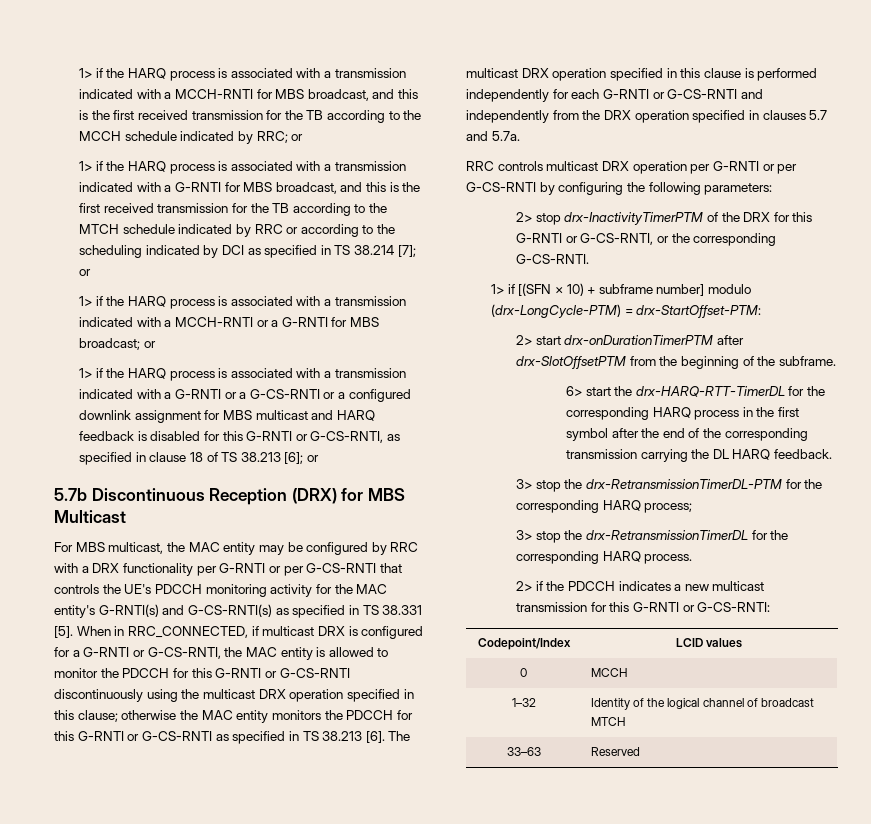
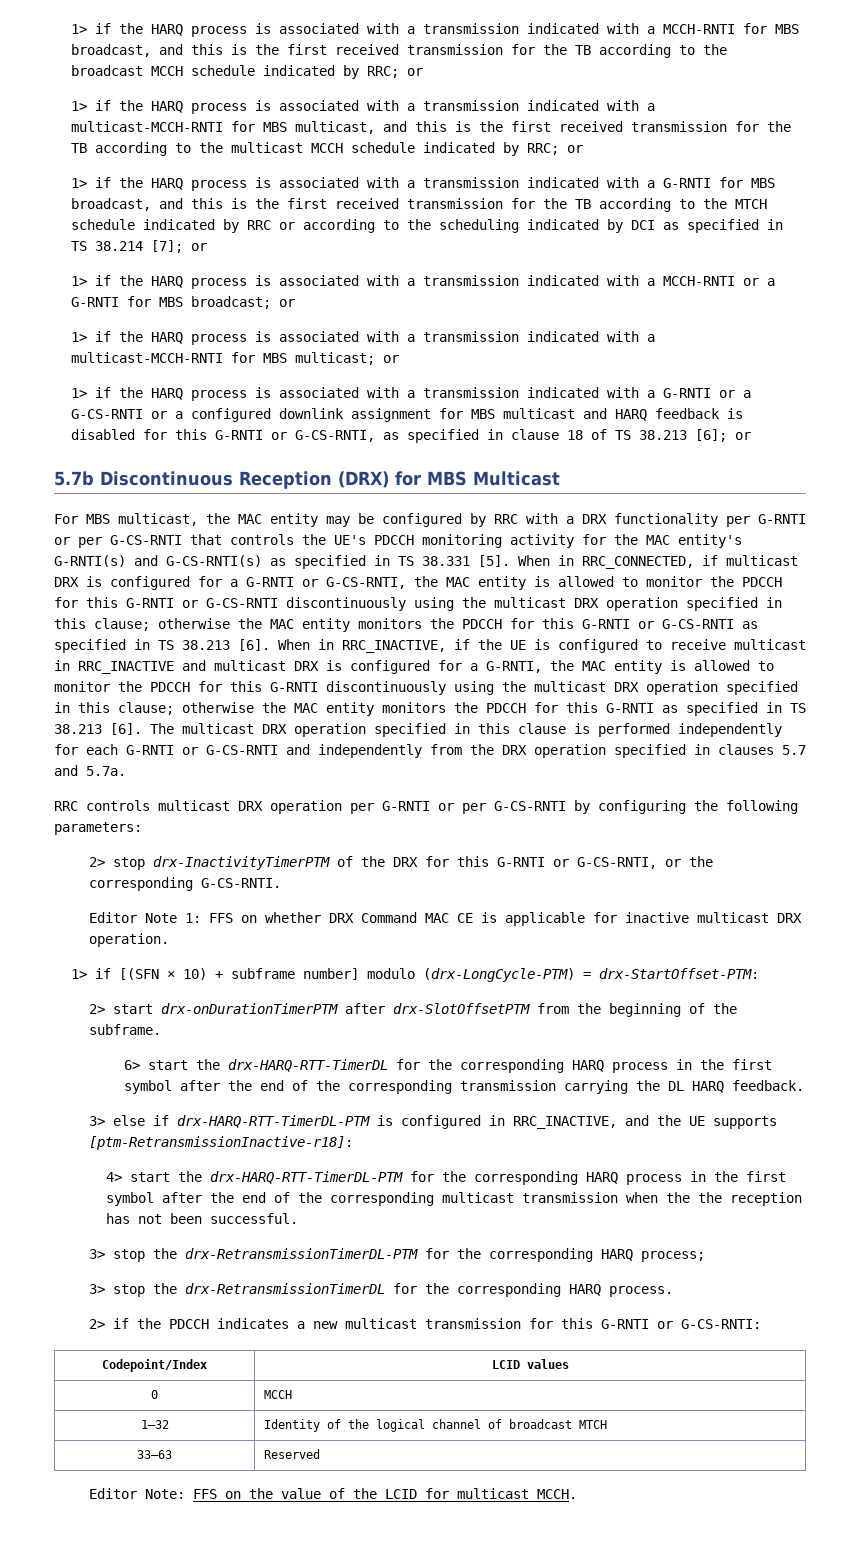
- 1> if the HARQ process is associated with a transmission indicated with a MCCH-RNTI for MBS broadcast, and this is the first received transmission for the TB according to the MCCH schedule indicated by RRC; or
+ 1> if the HARQ process is associated with a transmission indicated with a MCCH-RNTI for MBS broadcast, and this is the first received transmission for the TB according to the broadcast MCCH schedule indicated by RRC; or
+ 1> if the HARQ process is associated with a transmission indicated with a multicast-MCCH-RNTI for MBS multicast, and this is the first received transmission for the TB according to the multicast MCCH schedule indicated by RRC; or
+ 1> if the HARQ process is associated with a transmission indicated with a multicast-MCCH-RNTI for MBS multicast; or
+ When in RRC_INACTIVE, if the UE is configured to receive multicast in RRC_INACTIVE and multicast DRX is configured for a G-RNTI, the MAC entity is allowed to monitor the PDCCH for this G-RNTI discontinuously using the multicast DRX operation specified in this clause; otherwise the MAC entity monitors the PDCCH for this G-RNTI as specified in TS 38.213 [6].
+ Editor Note 1: FFS on whether DRX Command MAC CE is applicable for inactive multicast DRX operation.
+ 3> else if drx-HARQ-RTT-TimerDL-PTM is configured in RRC_INACTIVE, and the UE supports [ptm-RetransmissionInactive-r18]:
+ 4> start the drx-HARQ-RTT-TimerDL-PTM for the corresponding HARQ process in the first symbol after the end of the corresponding multicast transmission when the the reception has not been successful.
+ Editor Note: FFS on the value of the LCID for multicast MCCH.

